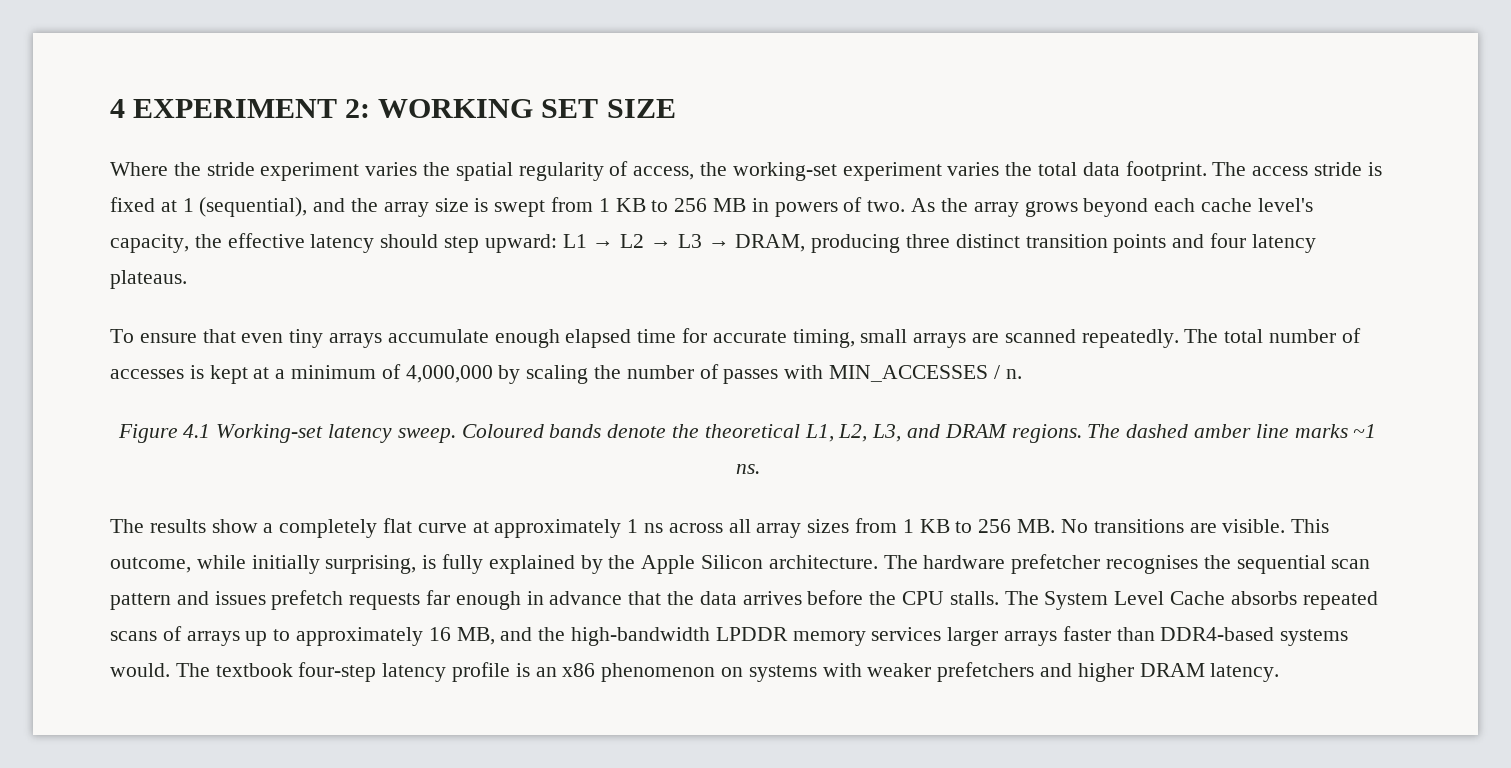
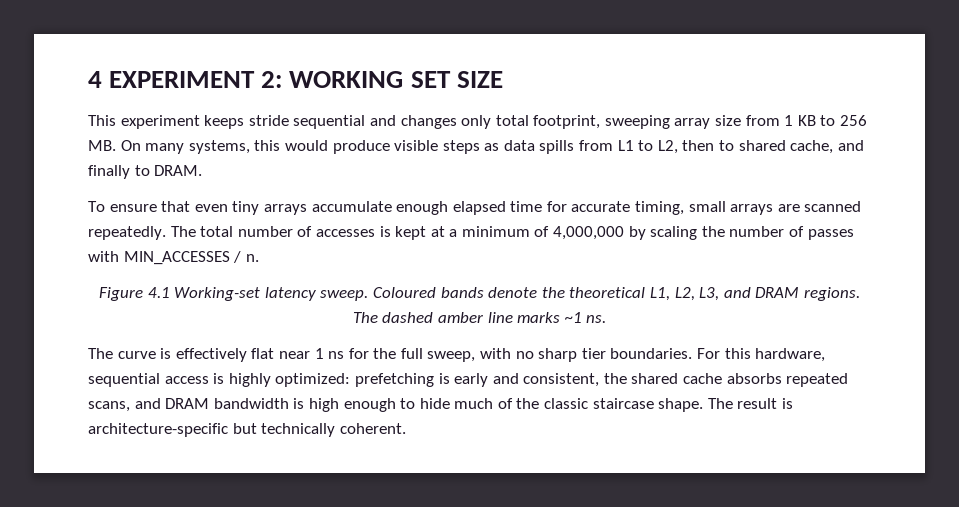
- Where the stride experiment varies the spatial regularity of access, the working-set experiment varies the total data footprint. The access stride is fixed at 1 (sequential), and the array size is swept from 1 KB to 256 MB in powers of two. As the array grows beyond each cache level's capacity, the effective latency should step upward: L1 → L2 → L3 → DRAM, producing three distinct transition points and four latency plateaus.
+ This experiment keeps stride sequential and changes only total footprint, sweeping array size from 1 KB to 256 MB. On many systems, this would produce visible steps as data spills from L1 to L2, then to shared cache, and finally to DRAM.
- The results show a completely flat curve at approximately 1 ns across all array sizes from 1 KB to 256 MB. No transitions are visible. This outcome, while initially surprising, is fully explained by the Apple Silicon architecture. The hardware prefetcher recognises the sequential scan pattern and issues prefetch requests far enough in advance that the data arrives before the CPU stalls. The System Level Cache absorbs repeated scans of arrays up to approximately 16 MB, and the high-bandwidth LPDDR memory services larger arrays faster than DDR4-based systems would. The textbook four-step latency profile is an x86 phenomenon on systems with weaker prefetchers and higher DRAM latency.
+ The curve is effectively flat near 1 ns for the full sweep, with no sharp tier boundaries. For this hardware, sequential access is highly optimized: prefetching is early and consistent, the shared cache absorbs repeated scans, and DRAM bandwidth is high enough to hide much of the classic staircase shape. The result is architecture-specific but technically coherent.

